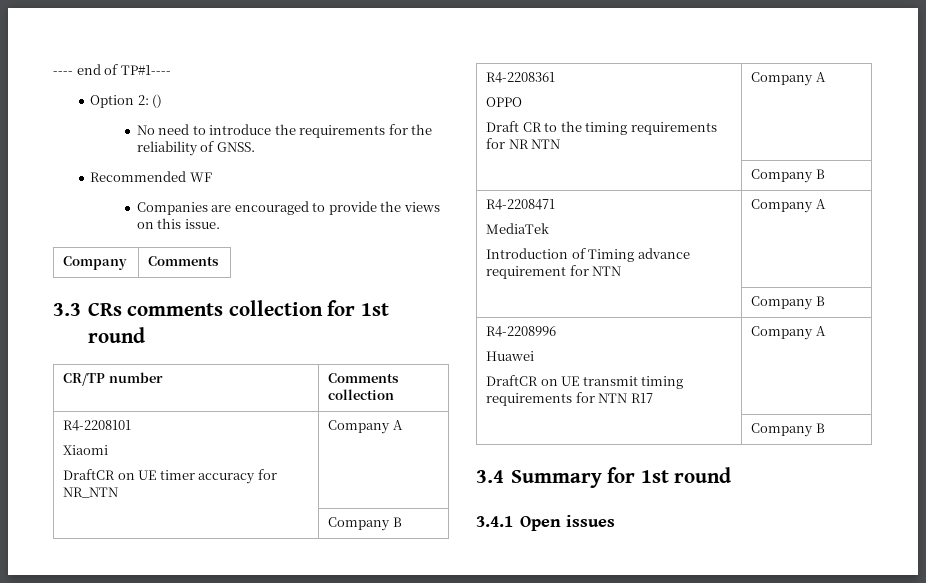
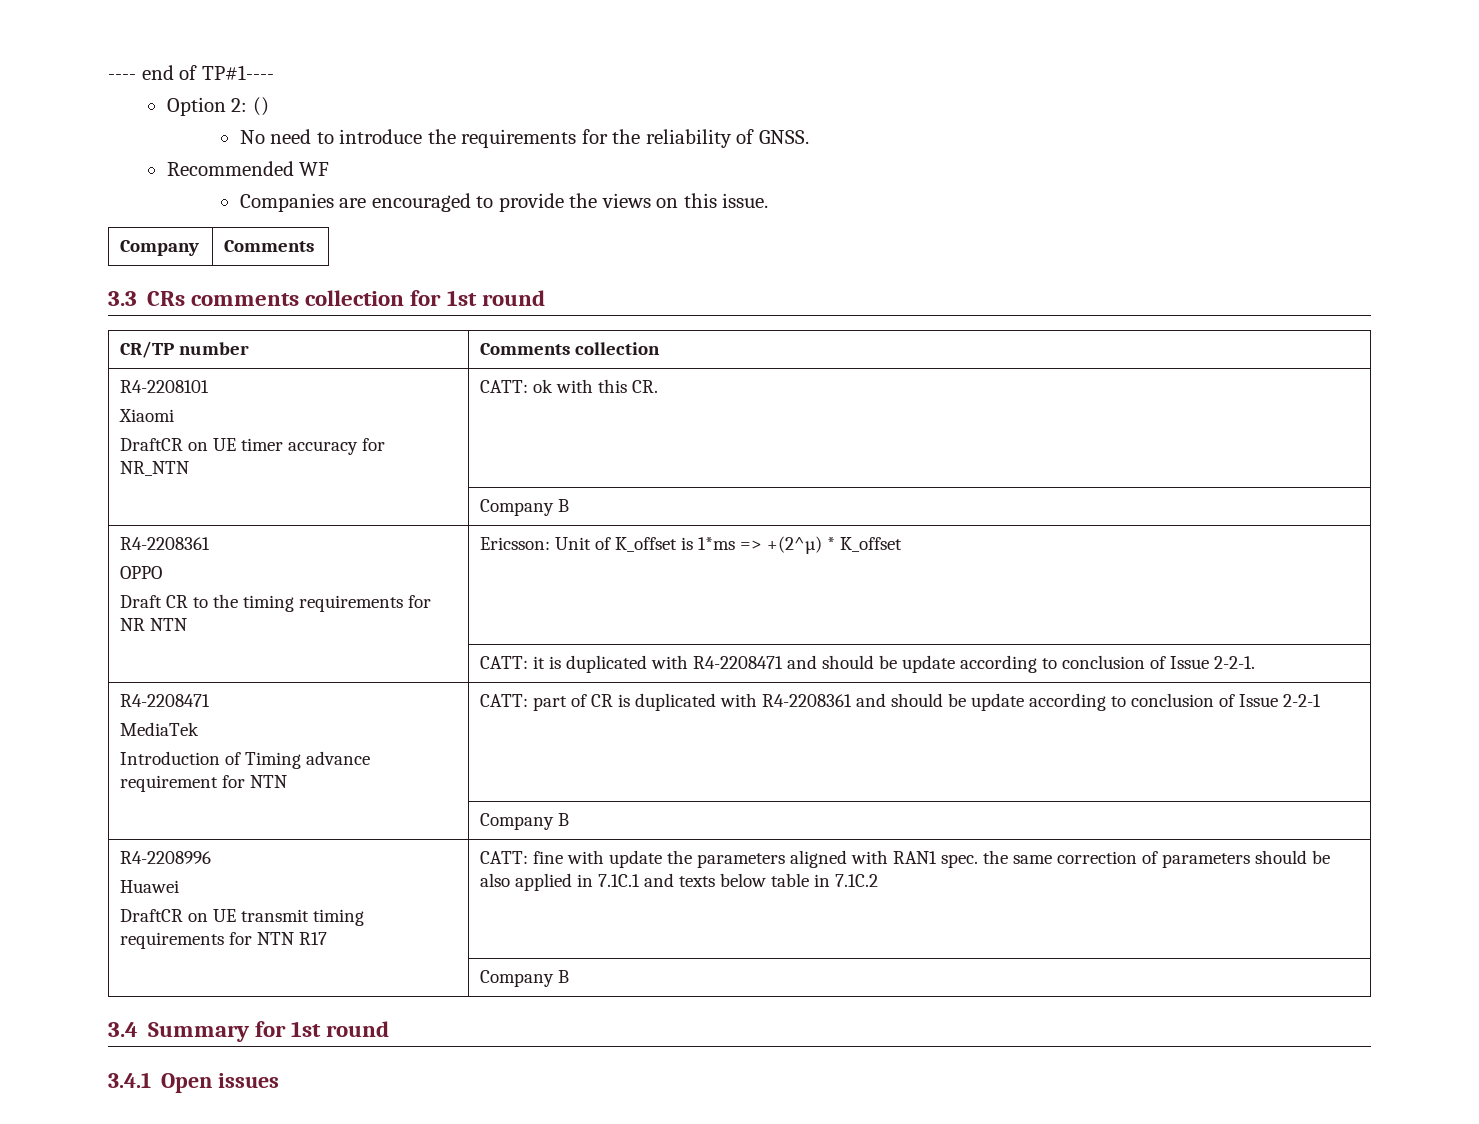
  R4-2208101
  Xiaomi
- DraftCR on UE timer accuracy for NR_NTN | Company A
+ DraftCR on UE timer accuracy for NR_NTN | CATT: ok with this CR.
  | Company B
  R4-2208361
  OPPO
- Draft CR to the timing requirements for NR NTN | Company A
- | Company B
+ Draft CR to the timing requirements for NR NTN | Ericsson: Unit of K_offset is 1*ms => +(2^µ) * K_offset
+ | CATT: it is duplicated with R4-2208471 and should be update according to conclusion of Issue 2-2-1.
  R4-2208471
  MediaTek
- Introduction of Timing advance requirement for NTN | Company A
+ Introduction of Timing advance requirement for NTN | CATT: part of CR is duplicated with R4-2208361 and should be update according to conclusion of Issue 2-2-1
  R4-2208996
  Huawei
- DraftCR on UE transmit timing requirements for NTN R17 | Company A
+ DraftCR on UE transmit timing requirements for NTN R17 | CATT: fine with update the parameters aligned with RAN1 spec. the same correction of parameters should be also applied in 7.1C.1 and texts below table in 7.1C.2

